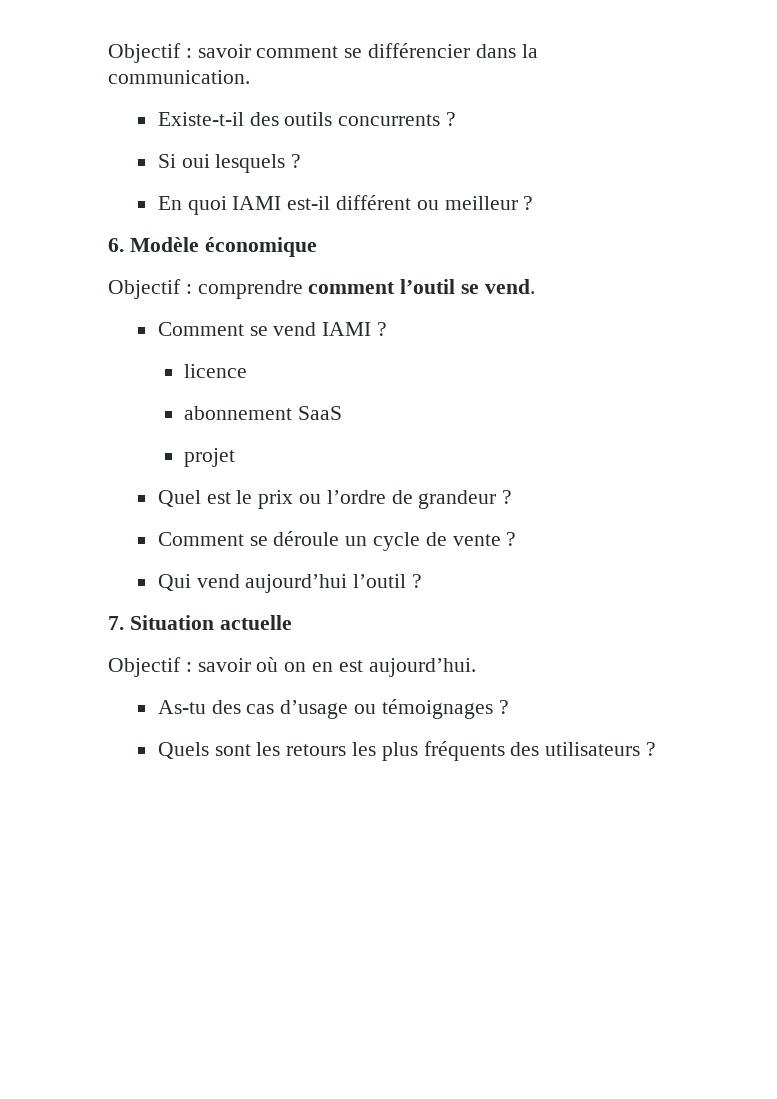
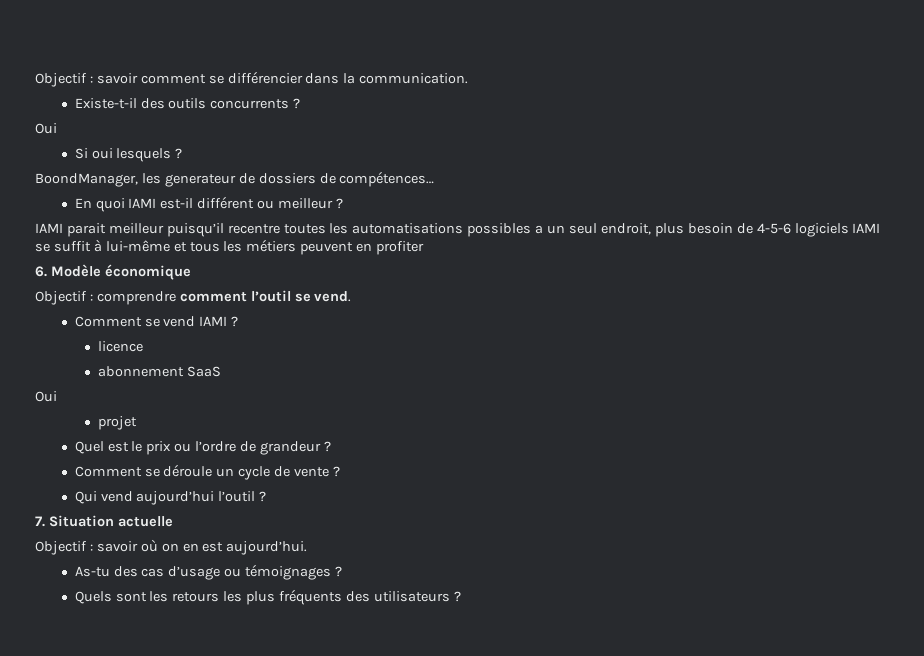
  Existe-t-il des outils concurrents ?
+ Oui
+ BoondManager, les generateur de dossiers de compétences…
+ IAMI parait meilleur puisqu’il recentre toutes les automatisations possibles a un seul endroit, plus besoin de 4-5-6 logiciels IAMI se suffit à lui-même et tous les métiers peuvent en profiter
  abonnement SaaS
+ Oui

